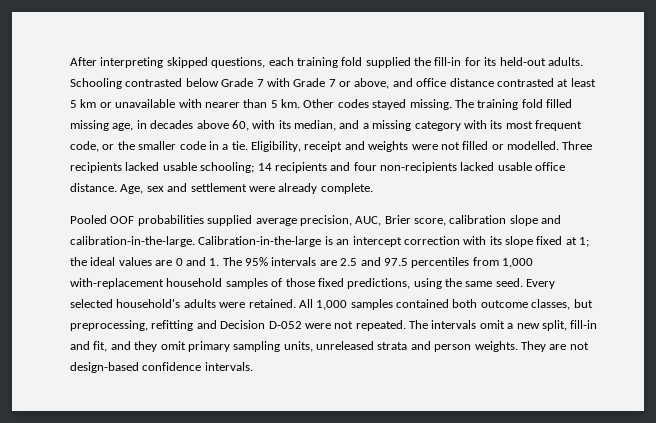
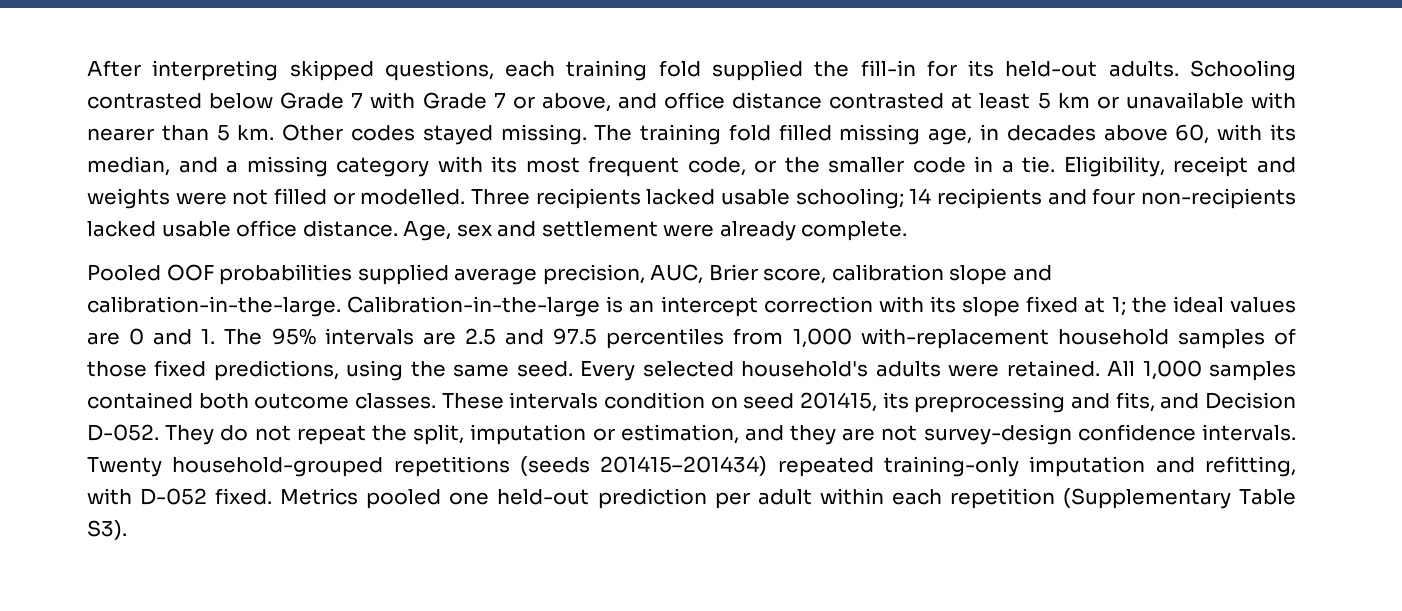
- All 1,000 samples contained both outcome classes, but preprocessing, refitting and Decision D-052 were not repeated. The intervals omit a new split, fill-in and fit, and they omit primary sampling units, unreleased strata and person weights. They are not design-based confidence intervals.
+ All 1,000 samples contained both outcome classes. These intervals condition on seed 201415, its preprocessing and fits, and Decision D-052. They do not repeat the split, imputation or estimation, and they are not survey-design confidence intervals.
+ Twenty household-grouped repetitions (seeds 201415–201434) repeated training-only imputation and refitting, with D-052 fixed. Metrics pooled one held-out prediction per adult within each repetition (Supplementary Table S3).

